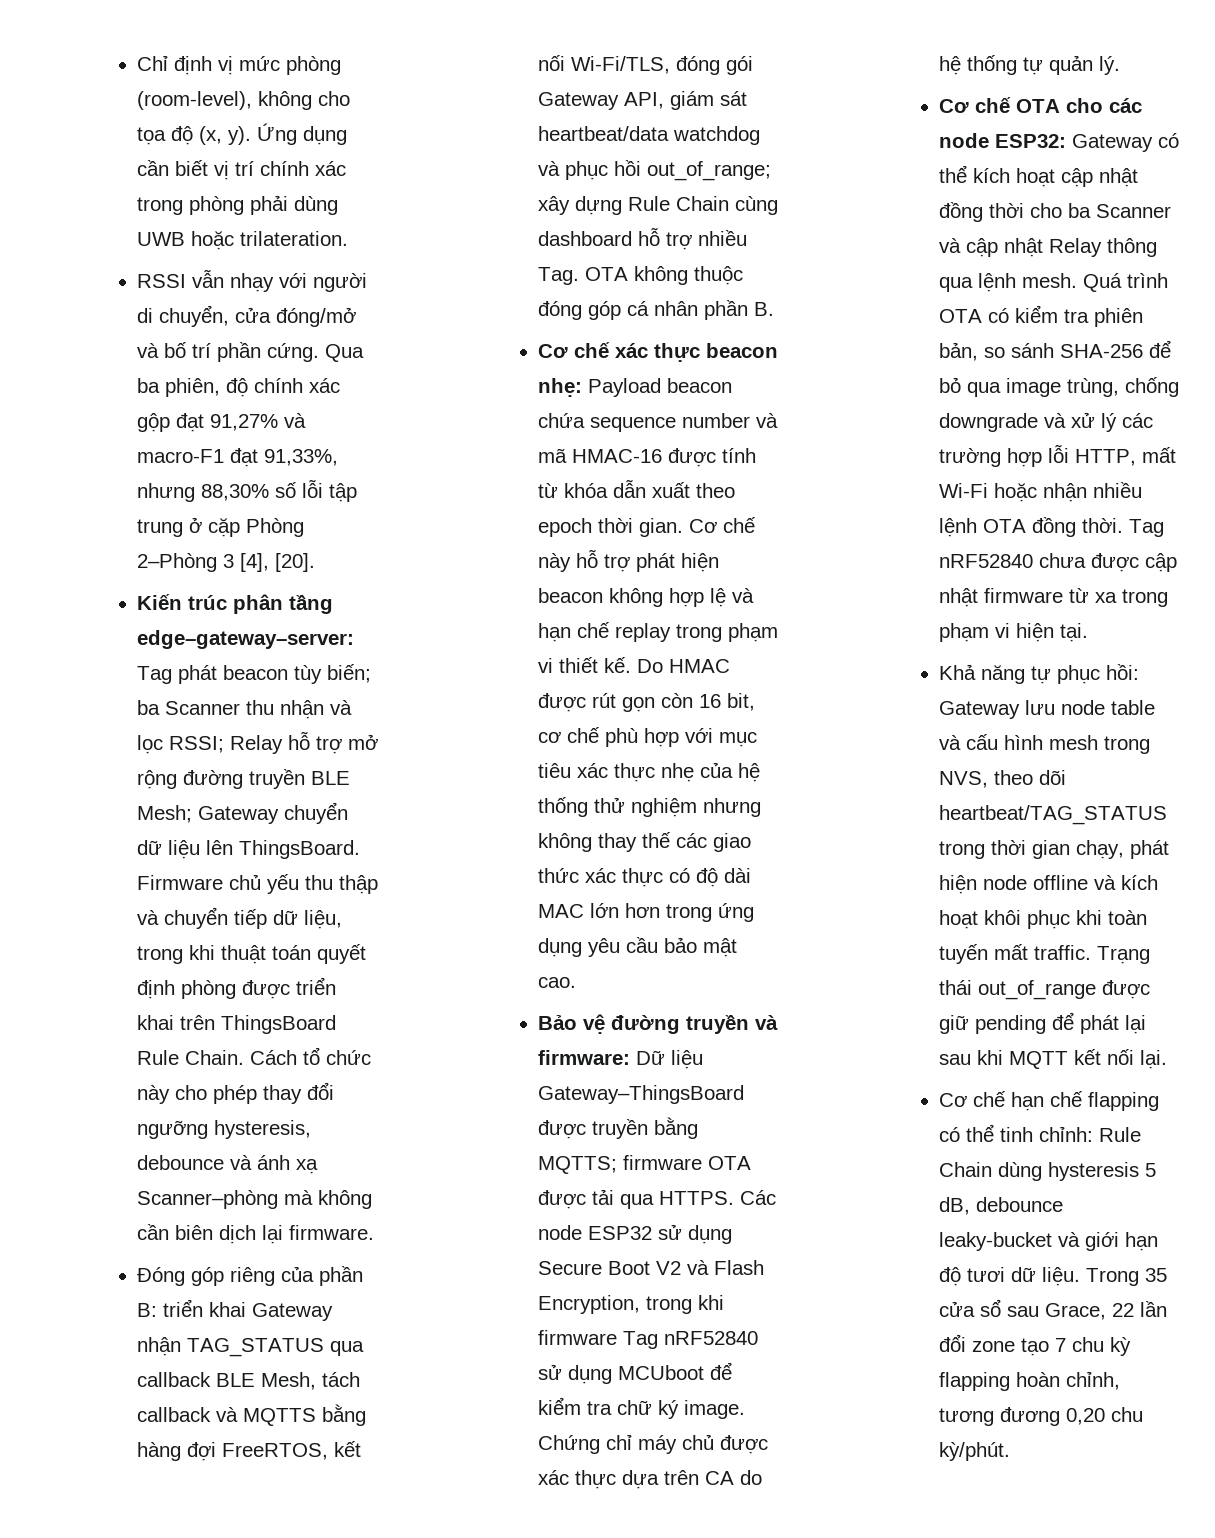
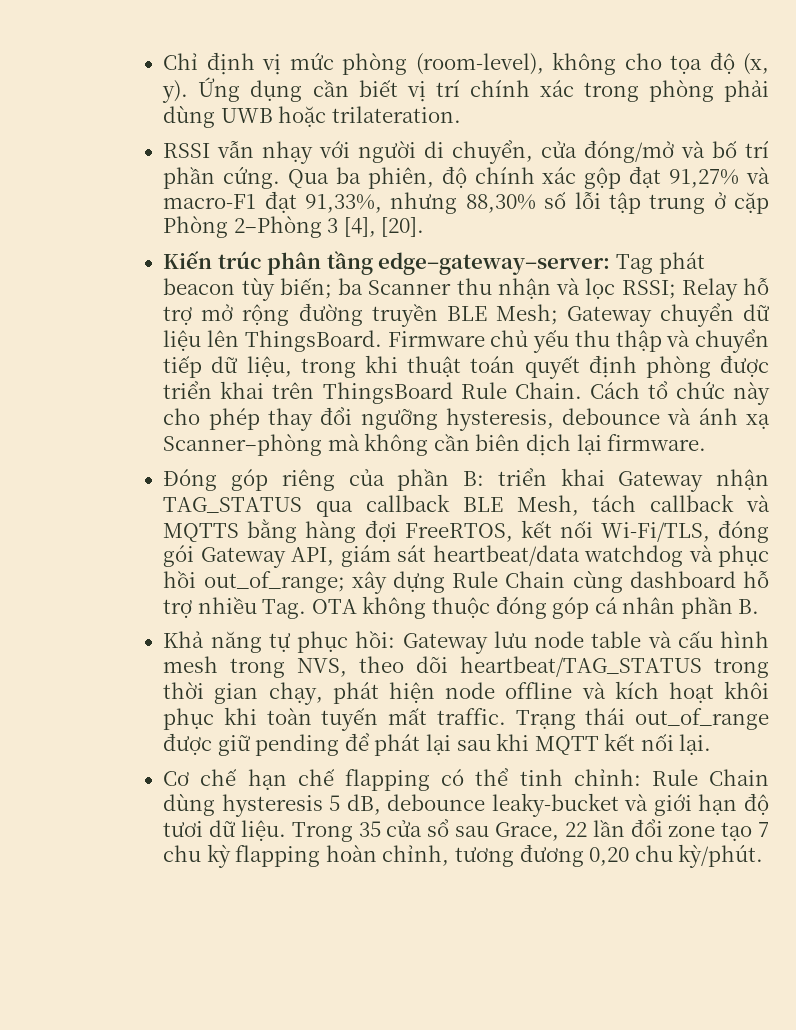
- Cơ chế xác thực beacon nhẹ: Payload beacon chứa sequence number và mã HMAC-16 được tính từ khóa dẫn xuất theo epoch thời gian. Cơ chế này hỗ trợ phát hiện beacon không hợp lệ và hạn chế replay trong phạm vi thiết kế. Do HMAC được rút gọn còn 16 bit, cơ chế phù hợp với mục tiêu xác thực nhẹ của hệ thống thử nghiệm nhưng không thay thế các giao thức xác thực có độ dài MAC lớn hơn trong ứng dụng yêu cầu bảo mật cao.
- Bảo vệ đường truyền và firmware: Dữ liệu Gateway–ThingsBoard được truyền bằng MQTTS; firmware OTA được tải qua HTTPS. Các node ESP32 sử dụng Secure Boot V2 và Flash Encryption, trong khi firmware Tag nRF52840 sử dụng MCUboot để kiểm tra chữ ký image. Chứng chỉ máy chủ được xác thực dựa trên CA do hệ thống tự quản lý.
- Cơ chế OTA cho các node ESP32: Gateway có thể kích hoạt cập nhật đồng thời cho ba Scanner và cập nhật Relay thông qua lệnh mesh. Quá trình OTA có kiểm tra phiên bản, so sánh SHA-256 để bỏ qua image trùng, chống downgrade và xử lý các trường hợp lỗi HTTP, mất Wi-Fi hoặc nhận nhiều lệnh OTA đồng thời. Tag nRF52840 chưa được cập nhật firmware từ xa trong phạm vi hiện tại.

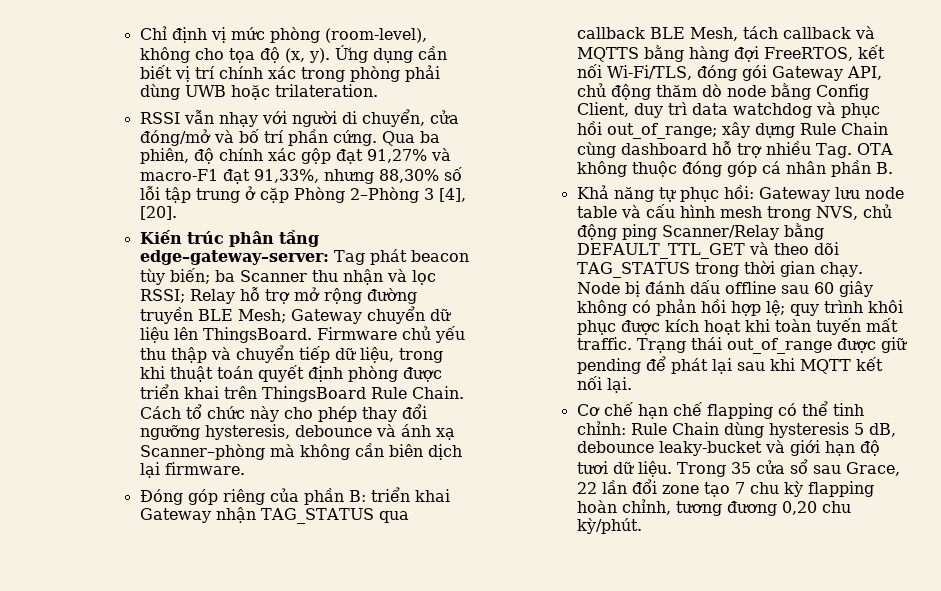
- Đóng góp riêng của phần B: triển khai Gateway nhận TAG_STATUS qua callback BLE Mesh, tách callback và MQTTS bằng hàng đợi FreeRTOS, kết nối Wi-Fi/TLS, đóng gói Gateway API, giám sát heartbeat/data watchdog và phục hồi out_of_range; xây dựng Rule Chain cùng dashboard hỗ trợ nhiều Tag. OTA không thuộc đóng góp cá nhân phần B.
+ Đóng góp riêng của phần B: triển khai Gateway nhận TAG_STATUS qua callback BLE Mesh, tách callback và MQTTS bằng hàng đợi FreeRTOS, kết nối Wi-Fi/TLS, đóng gói Gateway API, chủ động thăm dò node bằng Config Client, duy trì data watchdog và phục hồi out_of_range; xây dựng Rule Chain cùng dashboard hỗ trợ nhiều Tag. OTA không thuộc đóng góp cá nhân phần B.
- Khả năng tự phục hồi: Gateway lưu node table và cấu hình mesh trong NVS, theo dõi heartbeat/TAG_STATUS trong thời gian chạy, phát hiện node offline và kích hoạt khôi phục khi toàn tuyến mất traffic.
+ Khả năng tự phục hồi: Gateway lưu node table và cấu hình mesh trong NVS, chủ động ping Scanner/Relay bằng DEFAULT_TTL_GET và theo dõi TAG_STATUS trong thời gian chạy. Node bị đánh dấu offline sau 60 giây không có phản hồi hợp lệ; quy trình khôi phục được kích hoạt khi toàn tuyến mất traffic.

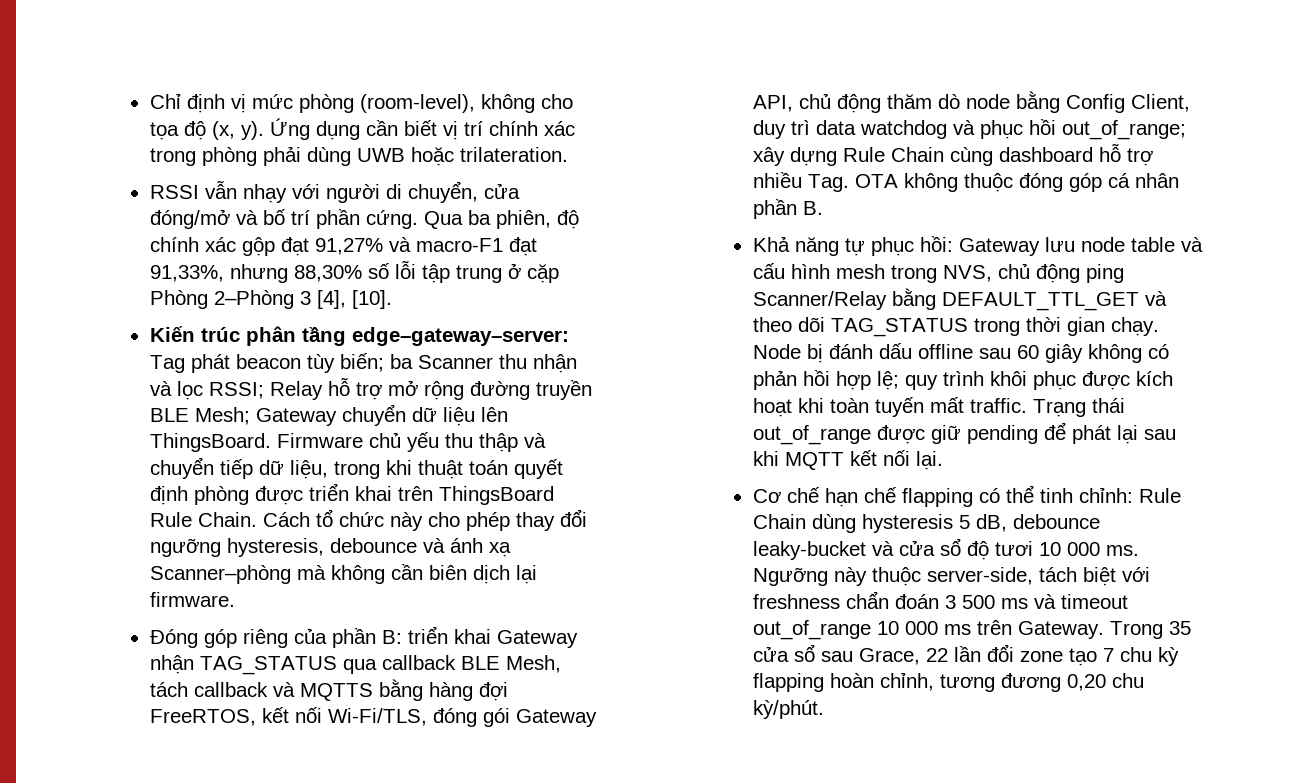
- Qua ba phiên, độ chính xác gộp đạt 91,27% và macro-F1 đạt 91,33%, nhưng 88,30% số lỗi tập trung ở cặp Phòng 2–Phòng 3 [4], [20].
+ Qua ba phiên, độ chính xác gộp đạt 91,27% và macro-F1 đạt 91,33%, nhưng 88,30% số lỗi tập trung ở cặp Phòng 2–Phòng 3 [4], [10].
- Cơ chế hạn chế flapping có thể tinh chỉnh: Rule Chain dùng hysteresis 5 dB, debounce leaky-bucket và giới hạn độ tươi dữ liệu.
+ Cơ chế hạn chế flapping có thể tinh chỉnh: Rule Chain dùng hysteresis 5 dB, debounce leaky-bucket và cửa sổ độ tươi 10 000 ms. Ngưỡng này thuộc server-side, tách biệt với freshness chẩn đoán 3 500 ms và timeout out_of_range 10 000 ms trên Gateway.

